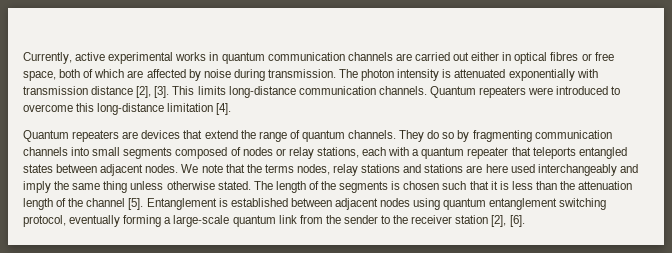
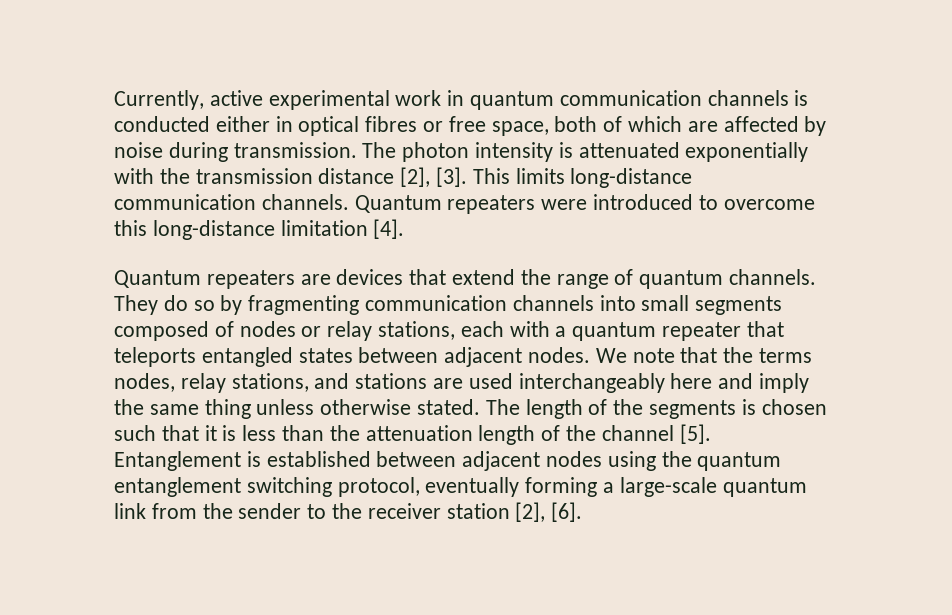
- Currently, active experimental works in quantum communication channels are carried out either in optical fibres or free space, both of which are affected by noise during transmission.
+ Currently, active experimental work in quantum communication channels is conducted either in optical fibres or free space, both of which are affected by noise during transmission.
- The photon intensity is attenuated exponentially with transmission distance [2], [3].
+ The photon intensity is attenuated exponentially with the transmission distance [2], [3].
- We note that the terms nodes, relay stations and stations are here used interchangeably and imply the same thing unless otherwise stated.
+ We note that the terms nodes, relay stations, and stations are used interchangeably here and imply the same thing unless otherwise stated.
- Entanglement is established between adjacent nodes using quantum entanglement switching protocol, eventually forming a large-scale quantum link from the sender to the receiver station [2], [6].
+ Entanglement is established between adjacent nodes using the quantum entanglement switching protocol, eventually forming a large-scale quantum link from the sender to the receiver station [2], [6].

